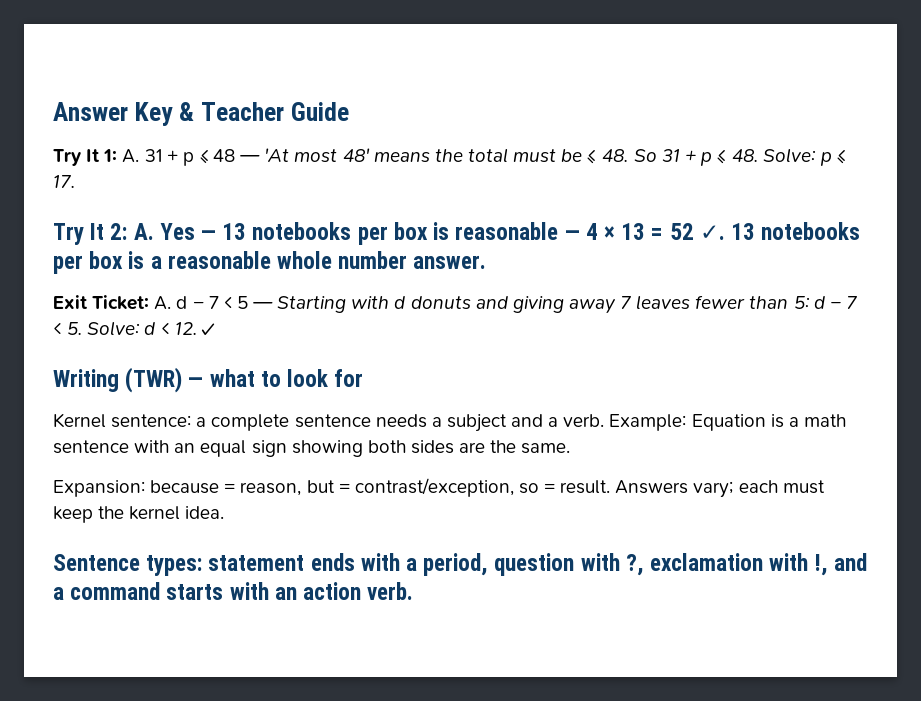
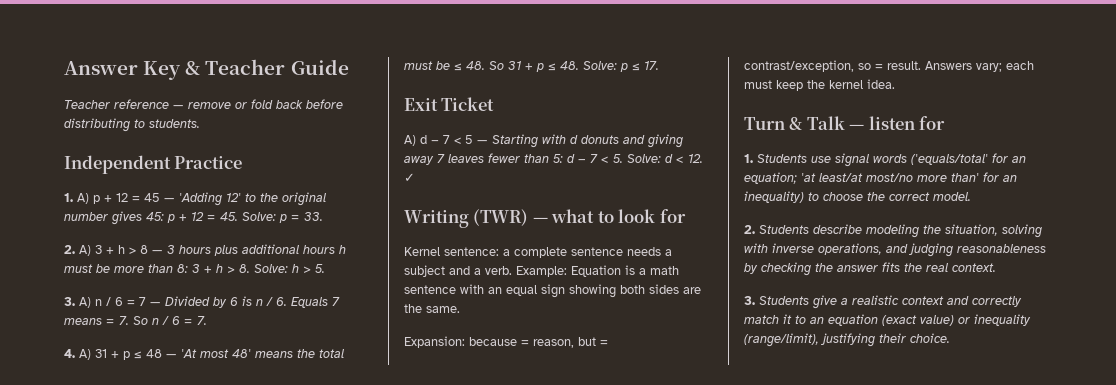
- Try It 1: A. 31 + p ≤ 48 — 'At most 48' means the total must be ≤ 48. So 31 + p ≤ 48. Solve: p ≤ 17.
+ Teacher reference — remove or fold back before distributing to students.
+ Independent Practice
+ 1. A) p + 12 = 45 — 'Adding 12' to the original number gives 45: p + 12 = 45. Solve: p = 33.
+ 2. A) 3 + h > 8 — 3 hours plus additional hours h must be more than 8: 3 + h > 8. Solve: h > 5.
+ 3. A) n / 6 = 7 — Divided by 6 is n / 6. Equals 7 means = 7. So n / 6 = 7.
+ 4. A) 31 + p ≤ 48 — 'At most 48' means the total must be ≤ 48. So 31 + p ≤ 48. Solve: p ≤ 17.
- Try It 2: A. Yes — 13 notebooks per box is reasonable — 4 × 13 = 52 ✓. 13 notebooks per box is a reasonable whole number answer.
- Exit Ticket: A. d − 7 < 5 — Starting with d donuts and giving away 7 leaves fewer than 5: d − 7 < 5. Solve: d < 12. ✓
+ Exit Ticket
+ A) d − 7 < 5 — Starting with d donuts and giving away 7 leaves fewer than 5: d − 7 < 5. Solve: d < 12. ✓
- Sentence types: statement ends with a period, question with ?, exclamation with !, and a command starts with an action verb.
+ Turn & Talk — listen for
+ 1. Students use signal words ('equals/total' for an equation; 'at least/at most/no more than' for an inequality) to choose the correct model.
+ 2. Students describe modeling the situation, solving with inverse operations, and judging reasonableness by checking the answer fits the real context.
+ 3. Students give a realistic context and correctly match it to an equation (exact value) or inequality (range/limit), justifying their choice.

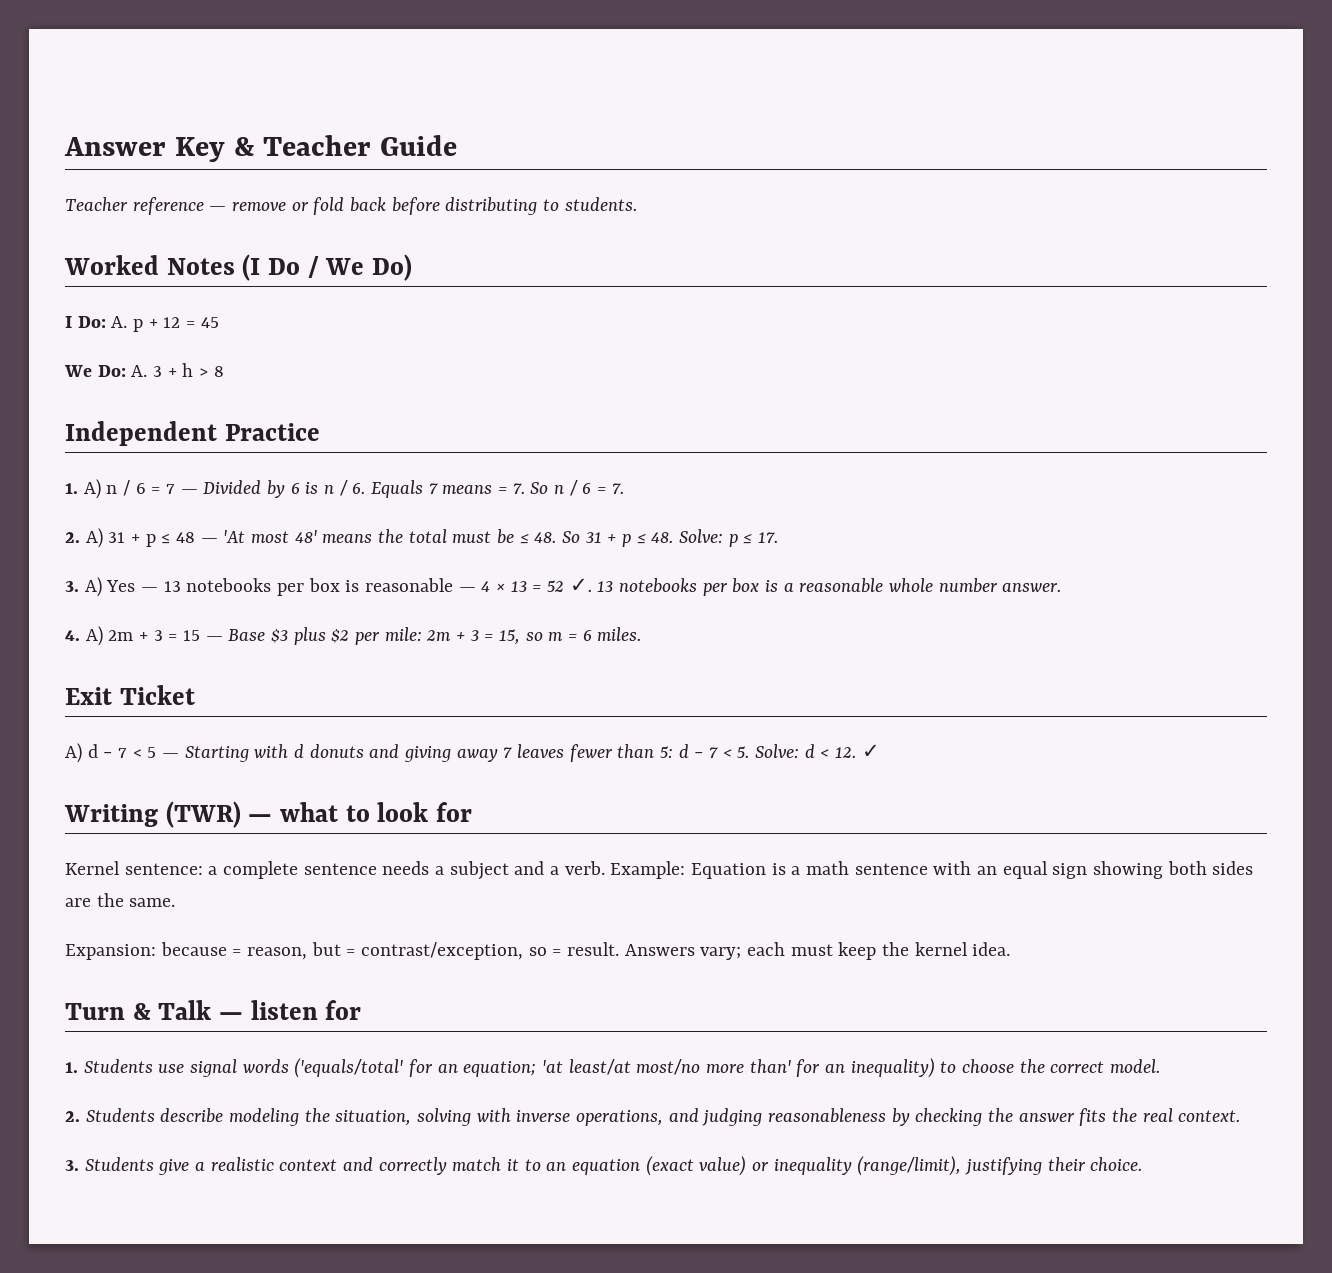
+ Worked Notes (I Do / We Do)
+ I Do: A. p + 12 = 45
+ We Do: A. 3 + h > 8
  Independent Practice
- 1. A) p + 12 = 45 — 'Adding 12' to the original number gives 45: p + 12 = 45. Solve: p = 33.
- 2. A) 3 + h > 8 — 3 hours plus additional hours h must be more than 8: 3 + h > 8. Solve: h > 5.
- 3. A) n / 6 = 7 — Divided by 6 is n / 6. Equals 7 means = 7. So n / 6 = 7.
+ 1. A) n / 6 = 7 — Divided by 6 is n / 6. Equals 7 means = 7. So n / 6 = 7.
- 4. A) 31 + p ≤ 48 — 'At most 48' means the total must be ≤ 48. So 31 + p ≤ 48. Solve: p ≤ 17.
+ 2. A) 31 + p ≤ 48 — 'At most 48' means the total must be ≤ 48. So 31 + p ≤ 48. Solve: p ≤ 17.
+ 3. A) Yes — 13 notebooks per box is reasonable — 4 × 13 = 52 ✓. 13 notebooks per box is a reasonable whole number answer.
+ 4. A) 2m + 3 = 15 — Base $3 plus $2 per mile: 2m + 3 = 15, so m = 6 miles.

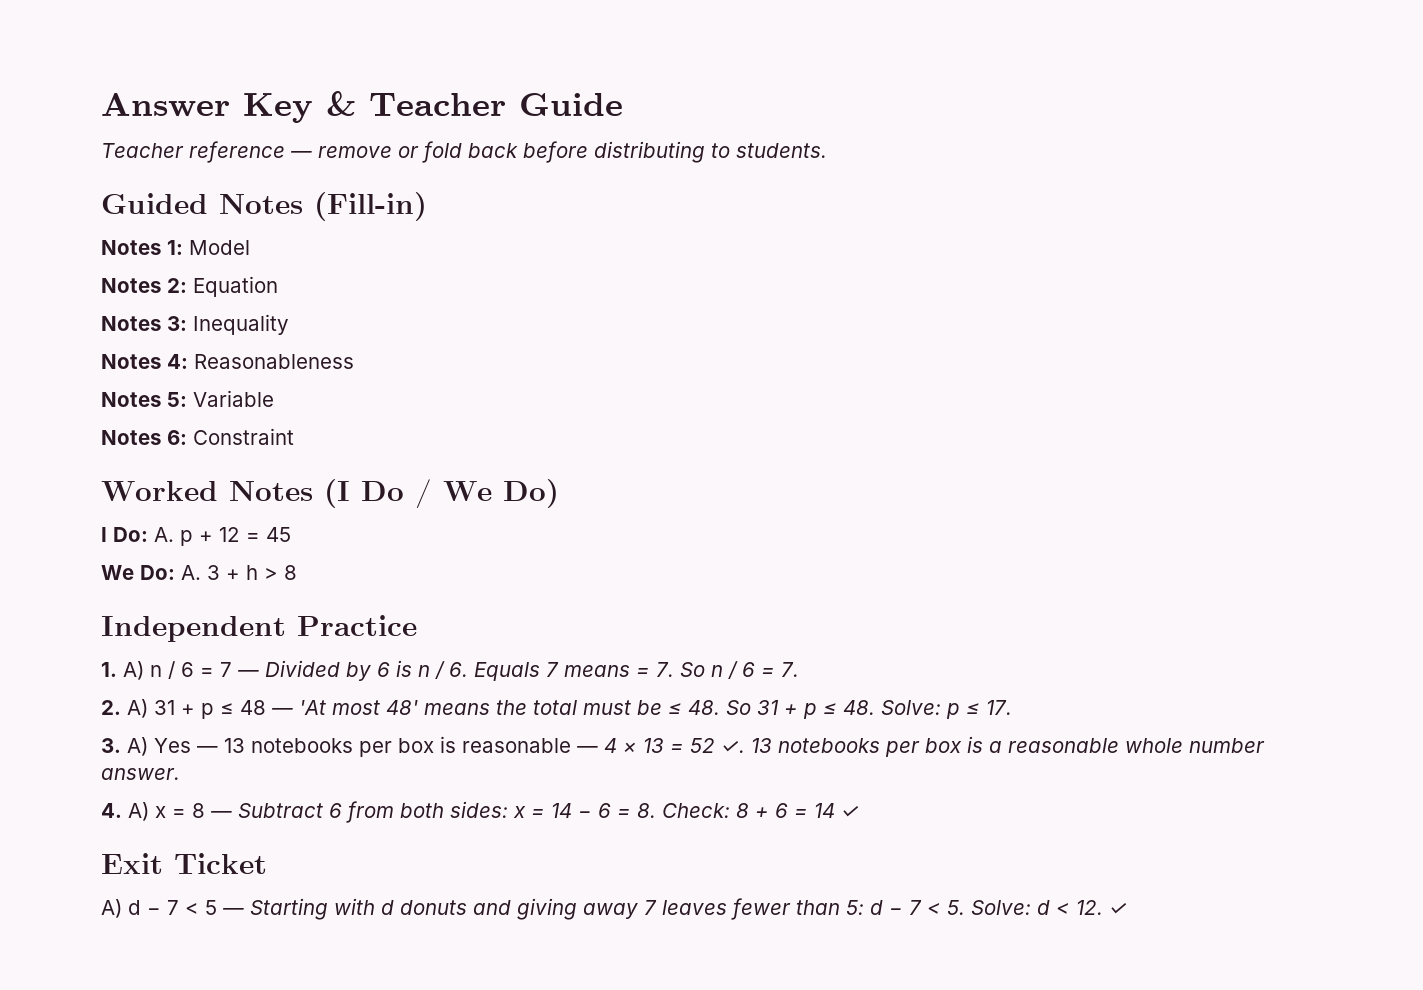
+ Guided Notes (Fill-in)
+ Notes 1: Model
+ Notes 2: Equation
+ Notes 3: Inequality
+ Notes 4: Reasonableness
+ Notes 5: Variable
+ Notes 6: Constraint
- 4. A) 2m + 3 = 15 — Base $3 plus $2 per mile: 2m + 3 = 15, so m = 6 miles.
+ 4. A) x = 8 — Subtract 6 from both sides: x = 14 − 6 = 8. Check: 8 + 6 = 14 ✓
- Writing (TWR) — what to look for
- Kernel sentence: a complete sentence needs a subject and a verb. Example: Equation is a math sentence with an equal sign showing both sides are the same.
- Expansion: because = reason, but = contrast/exception, so = result. Answers vary; each must keep the kernel idea.
- Turn & Talk — listen for
- 1. Students use signal words ('equals/total' for an equation; 'at least/at most/no more than' for an inequality) to choose the correct model.
- 2. Students describe modeling the situation, solving with inverse operations, and judging reasonableness by checking the answer fits the real context.
- 3. Students give a realistic context and correctly match it to an equation (exact value) or inequality (range/limit), justifying their choice.

